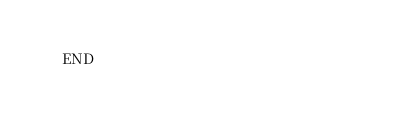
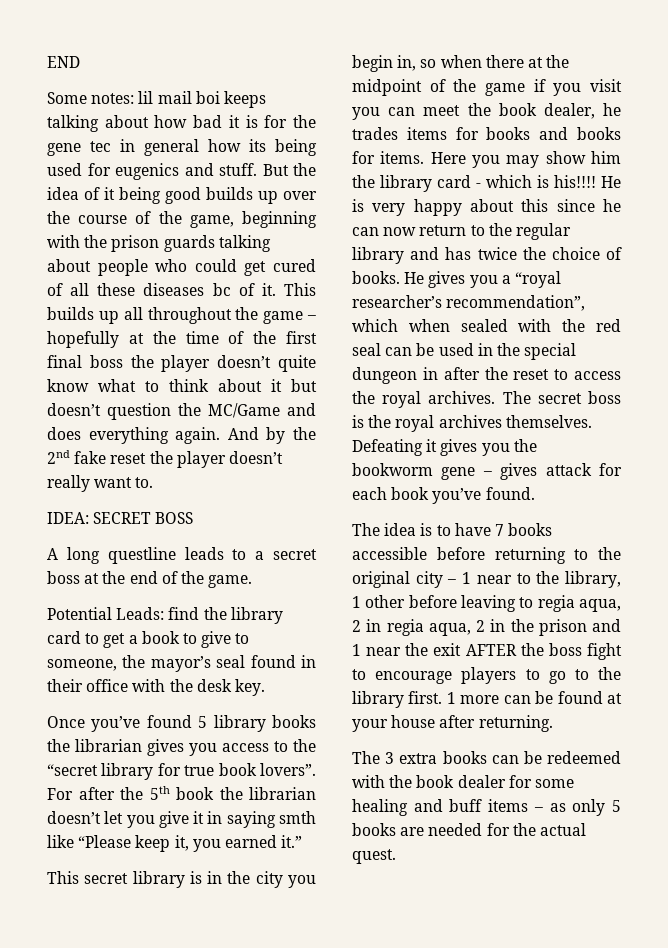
+ Some notes: lil mail boi keeps talking about how bad it is for the gene tec in general how its being used for eugenics and stuff. But the idea of it being good builds up over the course of the game, beginning with the prison guards talking about people who could get cured of all these diseases bc of it. This builds up all throughout the game – hopefully at the time of the first final boss the player doesn’t quite know what to think about it but doesn’t question the MC/Game and does everything again. And by the 2nd fake reset the player doesn’t really want to.
+ IDEA: SECRET BOSS
+ A long questline leads to a secret boss at the end of the game.
+ Potential Leads: find the library card to get a book to give to someone, the mayor’s seal found in their office with the desk key.
+ Once you’ve found 5 library books the librarian gives you access to the “secret library for true book lovers”. For after the 5th book the librarian doesn’t let you give it in saying smth like “Please keep it, you earned it.”
+ This secret library is in the city you begin in, so when there at the midpoint of the game if you visit you can meet the book dealer, he trades items for books and books for items. Here you may show him the library card - which is his!!!! He is very happy about this since he can now return to the regular library and has twice the choice of books. He gives you a “royal researcher’s recommendation”, which when sealed with the red seal can be used in the special dungeon in after the reset to access the royal archives. The secret boss is the royal archives themselves. Defeating it gives you the bookworm gene – gives attack for each book you’ve found.
+ The idea is to have 7 books accessible before returning to the original city – 1 near to the library, 1 other before leaving to regia aqua, 2 in regia aqua, 2 in the prison and 1 near the exit AFTER the boss fight to encourage players to go to the library first. 1 more can be found at your house after returning.
+ The 3 extra books can be redeemed with the book dealer for some healing and buff items – as only 5 books are needed for the actual quest.

